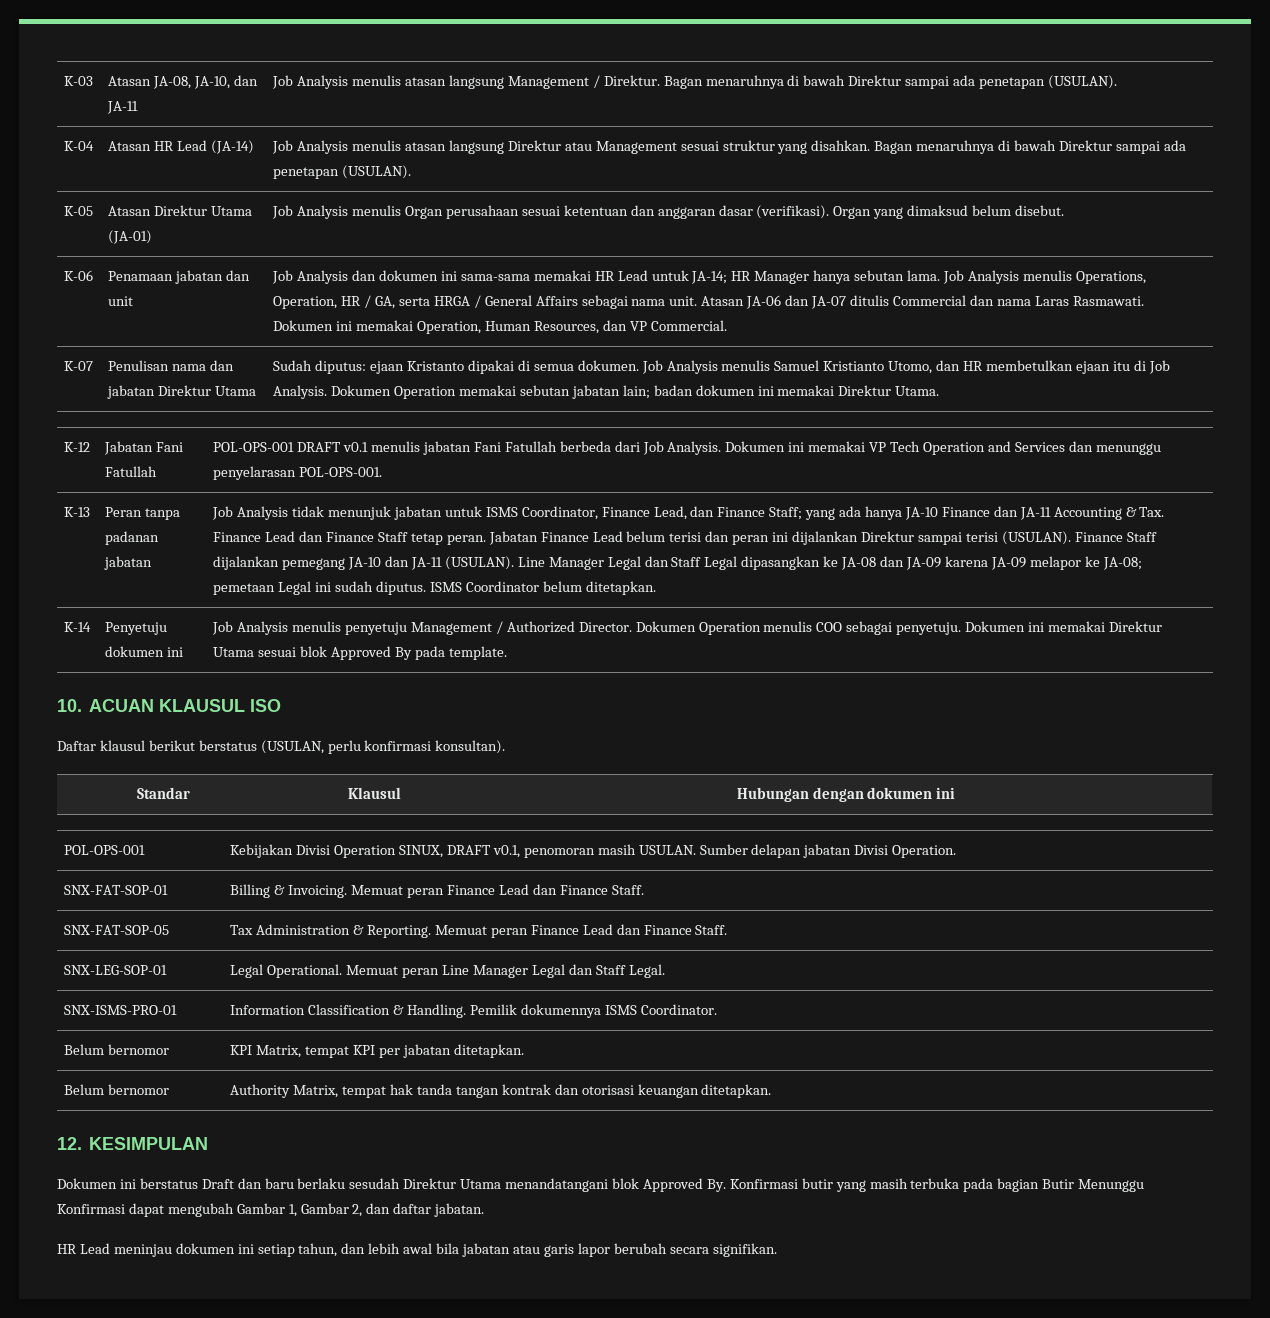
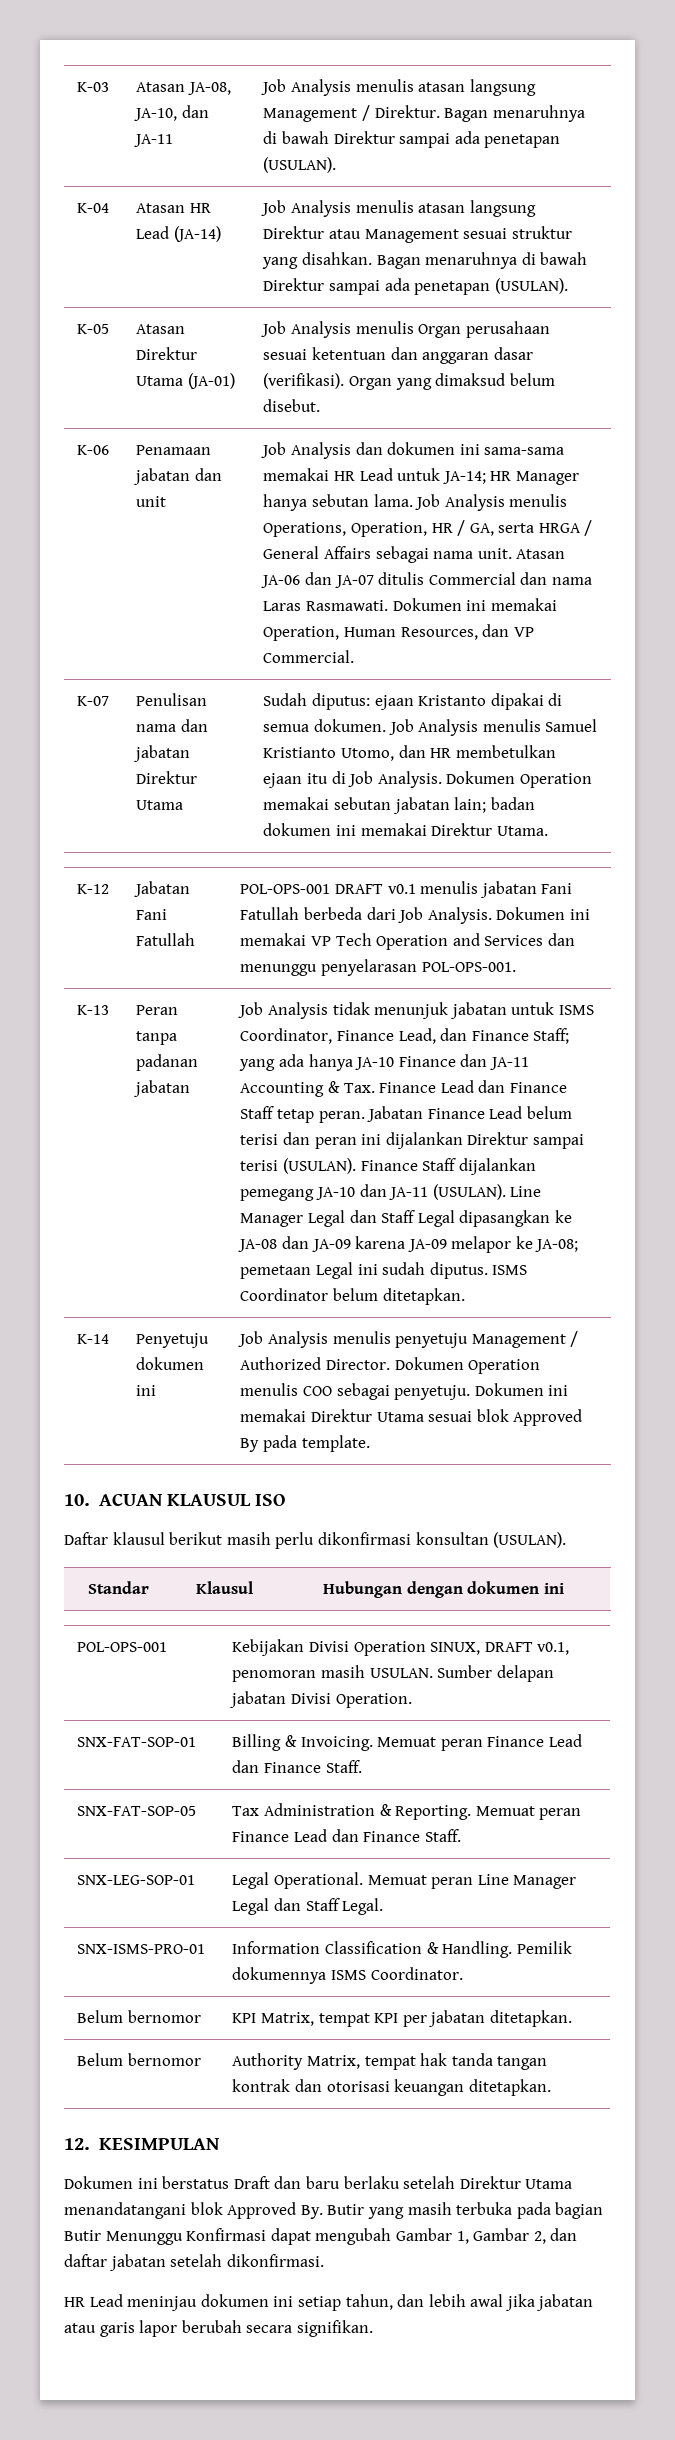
- Daftar klausul berikut berstatus (USULAN, perlu konfirmasi konsultan).
+ Daftar klausul berikut masih perlu dikonfirmasi konsultan (USULAN).
- Dokumen ini berstatus Draft dan baru berlaku sesudah Direktur Utama menandatangani blok Approved By. Konfirmasi butir yang masih terbuka pada bagian Butir Menunggu Konfirmasi dapat mengubah Gambar 1, Gambar 2, dan daftar jabatan.
+ Dokumen ini berstatus Draft dan baru berlaku setelah Direktur Utama menandatangani blok Approved By. Butir yang masih terbuka pada bagian Butir Menunggu Konfirmasi dapat mengubah Gambar 1, Gambar 2, dan daftar jabatan setelah dikonfirmasi.
- HR Lead meninjau dokumen ini setiap tahun, dan lebih awal bila jabatan atau garis lapor berubah secara signifikan.
+ HR Lead meninjau dokumen ini setiap tahun, dan lebih awal jika jabatan atau garis lapor berubah secara signifikan.

